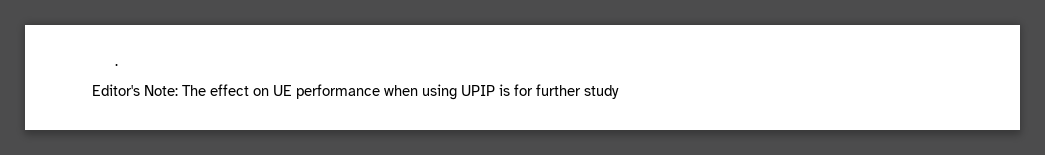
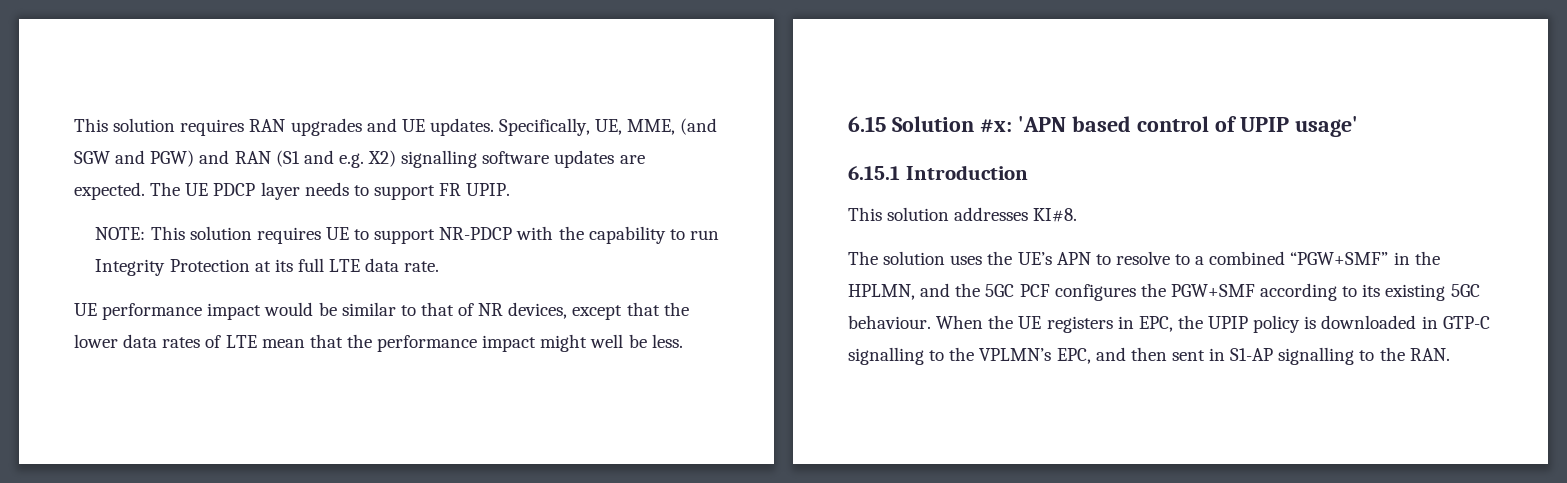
- .
- Editor's Note: The effect on UE performance when using UPIP is for further study
+ This solution requires RAN upgrades and UE updates. Specifically, UE, MME, (and SGW and PGW) and RAN (S1 and e.g. X2) signalling software updates are expected. The UE PDCP layer needs to support FR UPIP.
+ NOTE: This solution requires UE to support NR-PDCP with the capability to run Integrity Protection at its full LTE data rate.
+ UE performance impact would be similar to that of NR devices, except that the lower data rates of LTE mean that the performance impact might well be less.
+ 6.15 Solution #x: 'APN based control of UPIP usage'
+ 6.15.1 Introduction
+ This solution addresses KI#8.
+ The solution uses the UE’s APN to resolve to a combined “PGW+SMF” in the HPLMN, and the 5GC PCF configures the PGW+SMF according to its existing 5GC behaviour. When the UE registers in EPC, the UPIP policy is downloaded in GTP-C signalling to the VPLMN’s EPC, and then sent in S1-AP signalling to the RAN.

